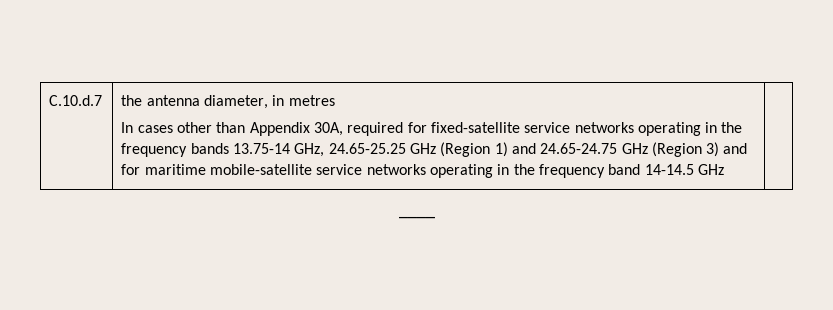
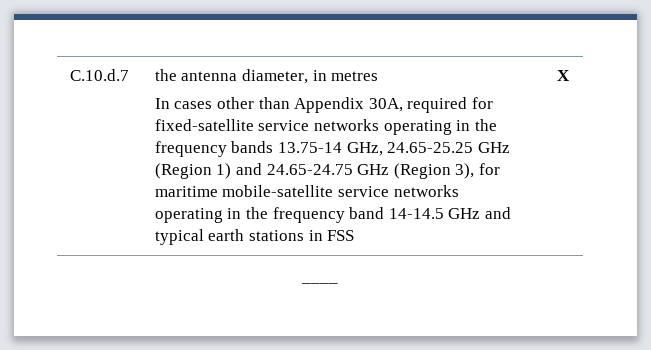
- In cases other than Appendix 30A, required for fixed-satellite service networks operating in the frequency bands 13.75-14 GHz, 24.65-25.25 GHz (Region 1) and 24.65-24.75 GHz (Region 3) and for maritime mobile-satellite service networks operating in the frequency band 14-14.5 GHz
+ In cases other than Appendix 30A, required for fixed-satellite service networks operating in the frequency bands 13.75-14 GHz, 24.65-25.25 GHz (Region 1) and 24.65-24.75 GHz (Region 3), for maritime mobile-satellite service networks operating in the frequency band 14-14.5 GHz and typical earth stations in FSS | X

